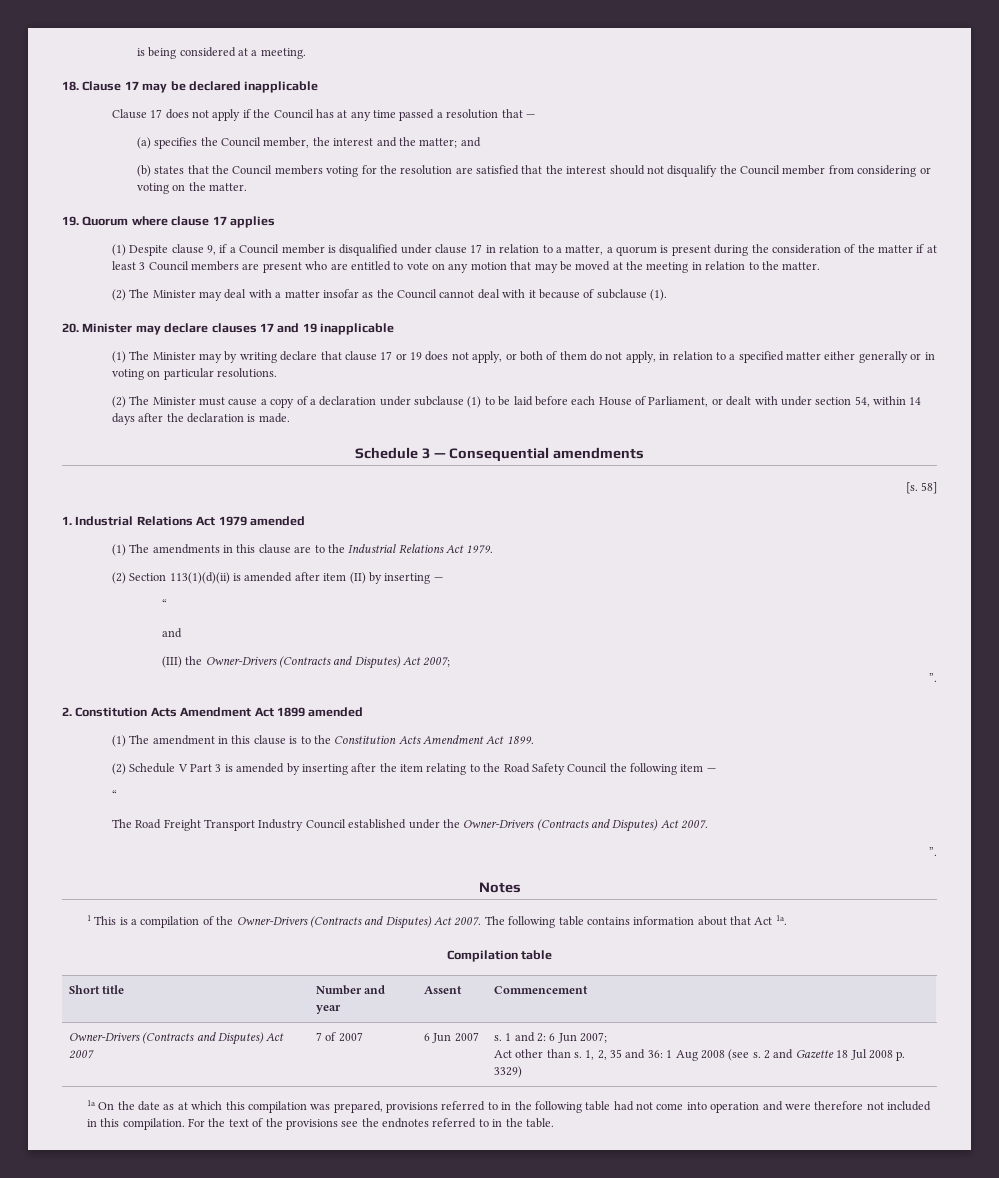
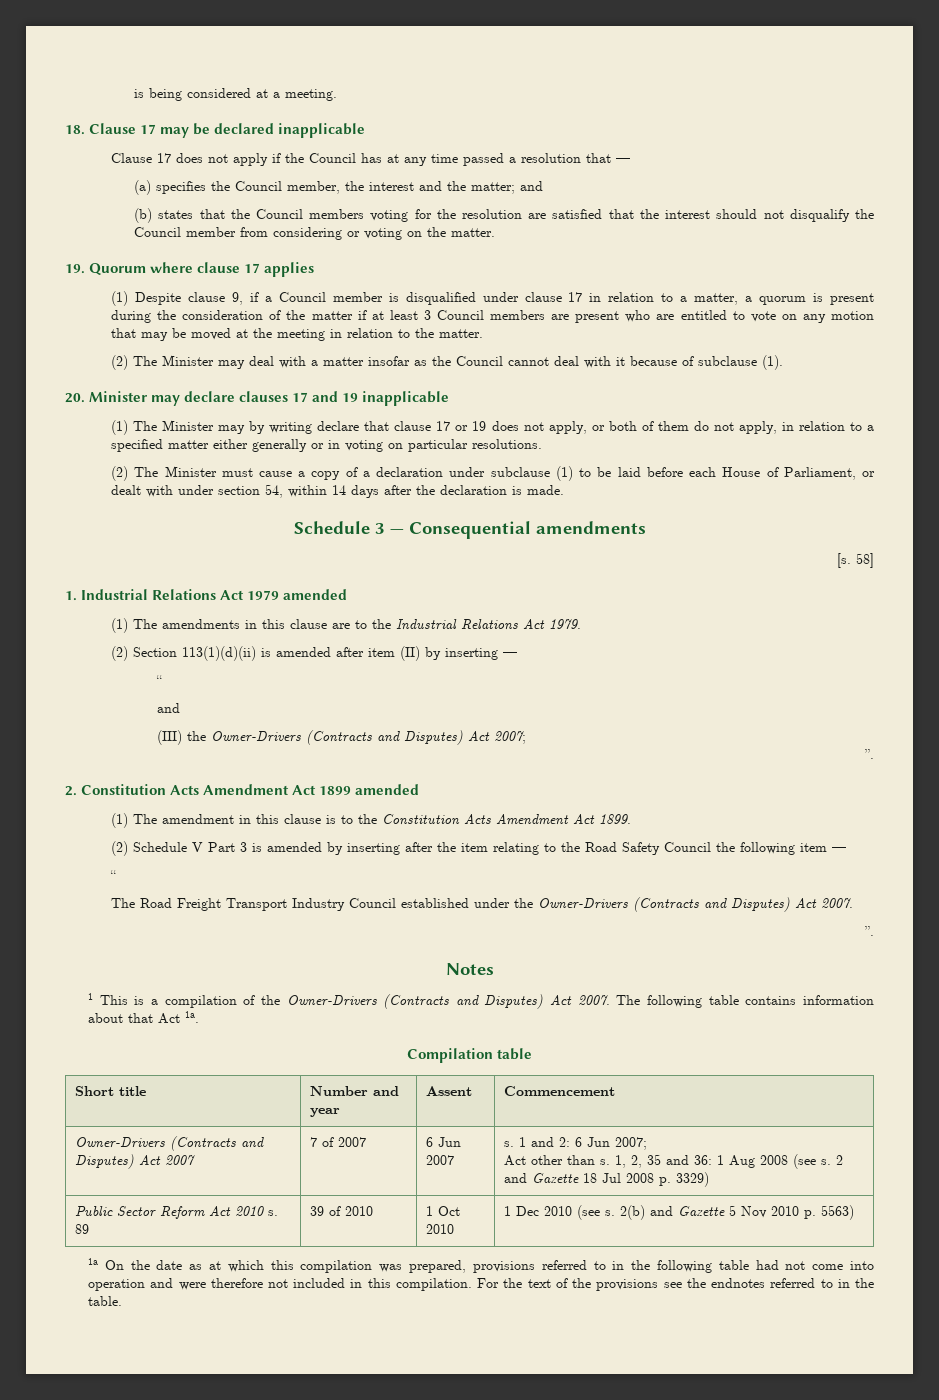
+ Public Sector Reform Act 2010 s. 89 | 39 of 2010 | 1 Oct 2010 | 1 Dec 2010 (see s. 2(b) and Gazette 5 Nov 2010 p. 5563)

